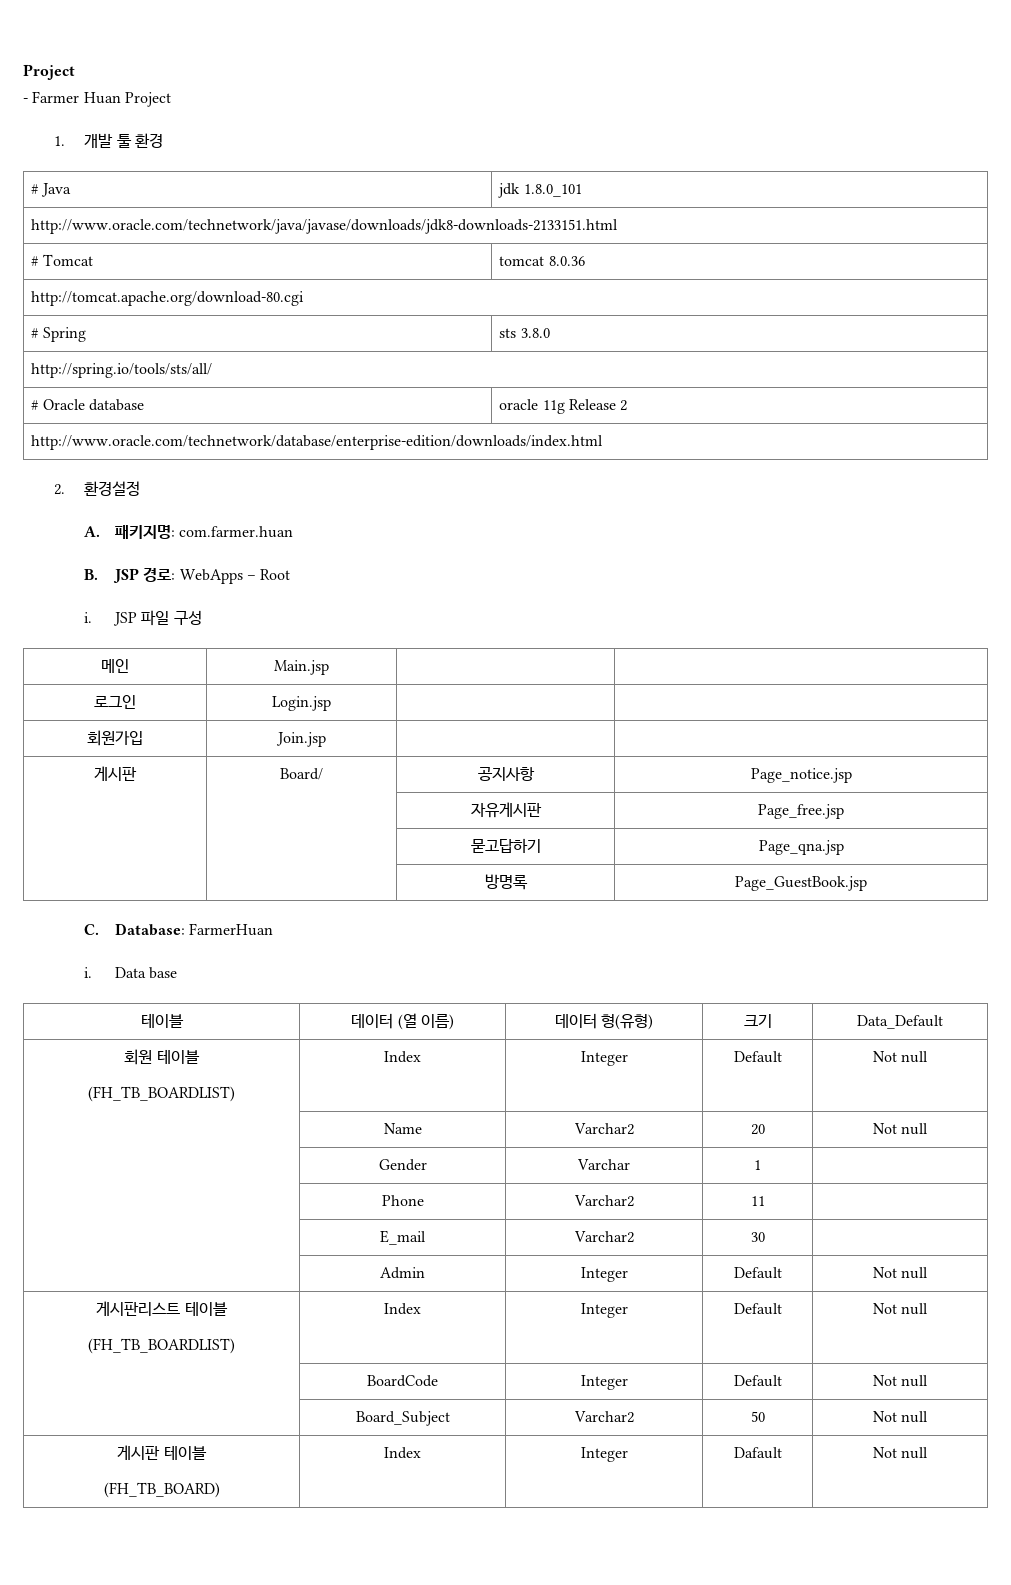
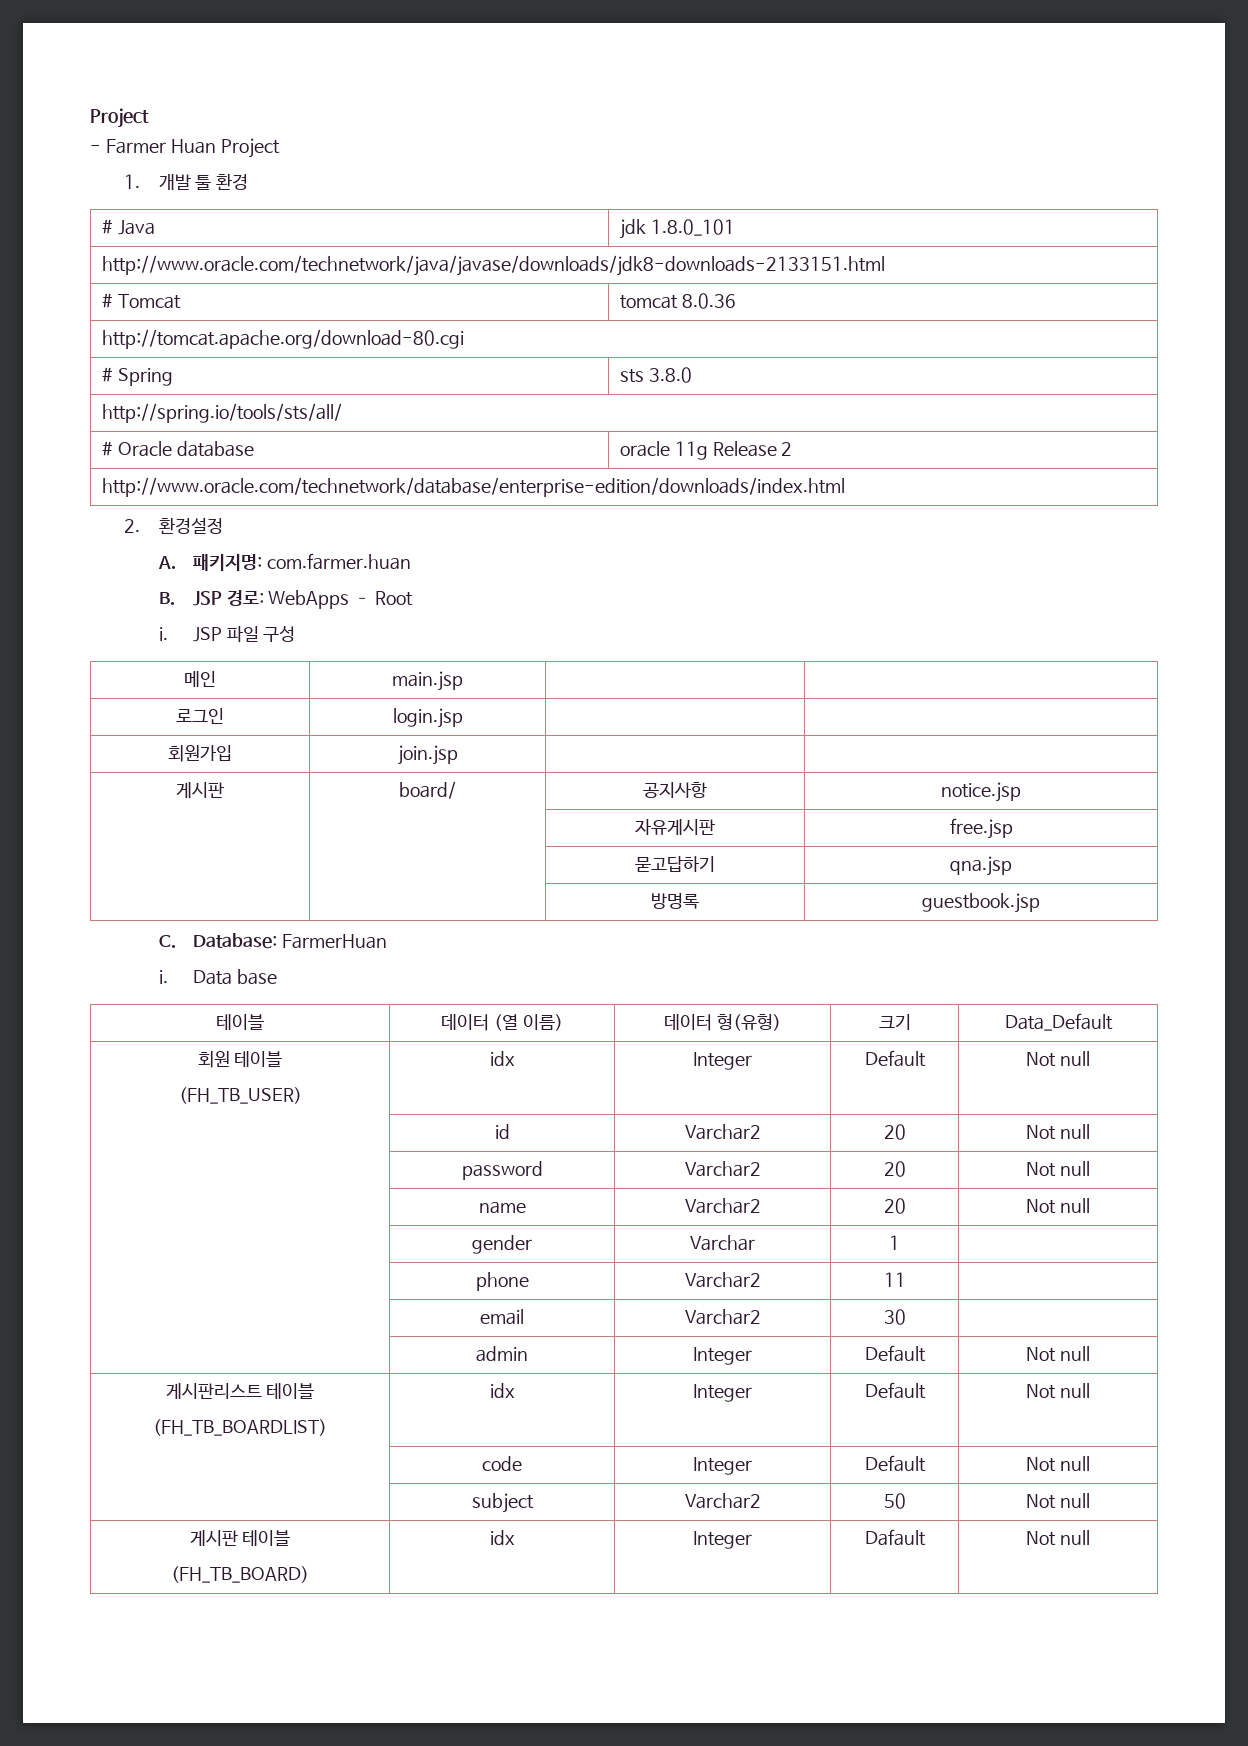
- 메인 | Main.jsp | |
+ 메인 | main.jsp | |
- 로그인 | Login.jsp | |
+ 로그인 | login.jsp | |
- 회원가입 | Join.jsp | |
+ 회원가입 | join.jsp | |
- 게시판 | Board/ | 공지사항 | Page_notice.jsp
+ 게시판 | board/ | 공지사항 | notice.jsp
- | | 자유게시판 | Page_free.jsp
+ | | 자유게시판 | free.jsp
- | | 묻고답하기 | Page_qna.jsp
+ | | 묻고답하기 | qna.jsp
- | | 방명록 | Page_GuestBook.jsp
+ | | 방명록 | guestbook.jsp
  회원 테이블
- (FH_TB_BOARDLIST) | Index | Integer | Default | Not null
- | Name | Varchar2 | 20 | Not null
- | Gender | Varchar | 1 |
+ (FH_TB_USER) | idx | Integer | Default | Not null
+ | id | Varchar2 | 20 | Not null
+ | password | Varchar2 | 20 | Not null
+ | name | Varchar2 | 20 | Not null
+ | gender | Varchar | 1 |
- | Phone | Varchar2 | 11 |
+ | phone | Varchar2 | 11 |
- | E_mail | Varchar2 | 30 |
+ | email | Varchar2 | 30 |
- | Admin | Integer | Default | Not null
+ | admin | Integer | Default | Not null
  게시판리스트 테이블
- (FH_TB_BOARDLIST) | Index | Integer | Default | Not null
- | BoardCode | Integer | Default | Not null
- | Board_Subject | Varchar2 | 50 | Not null
+ (FH_TB_BOARDLIST) | idx | Integer | Default | Not null
+ | code | Integer | Default | Not null
+ | subject | Varchar2 | 50 | Not null
  게시판 테이블
- (FH_TB_BOARD) | Index | Integer | Dafault | Not null
+ (FH_TB_BOARD) | idx | Integer | Dafault | Not null

